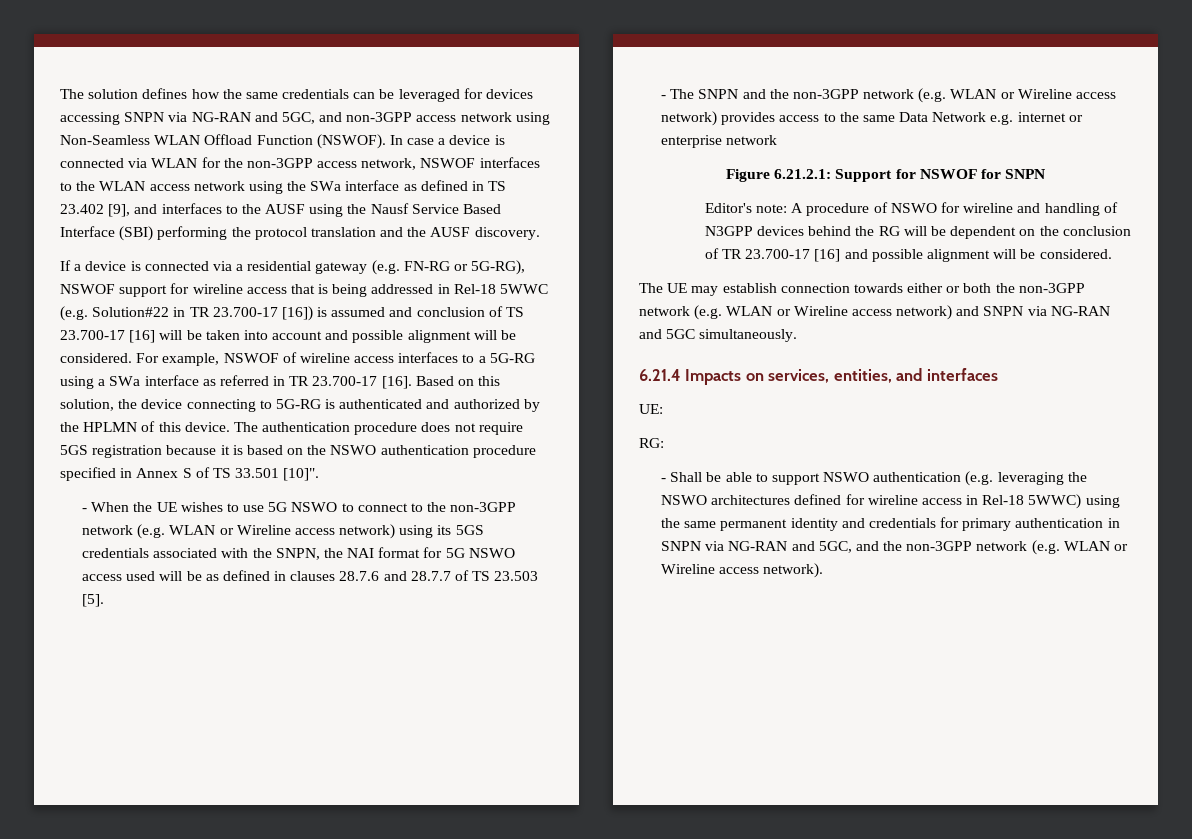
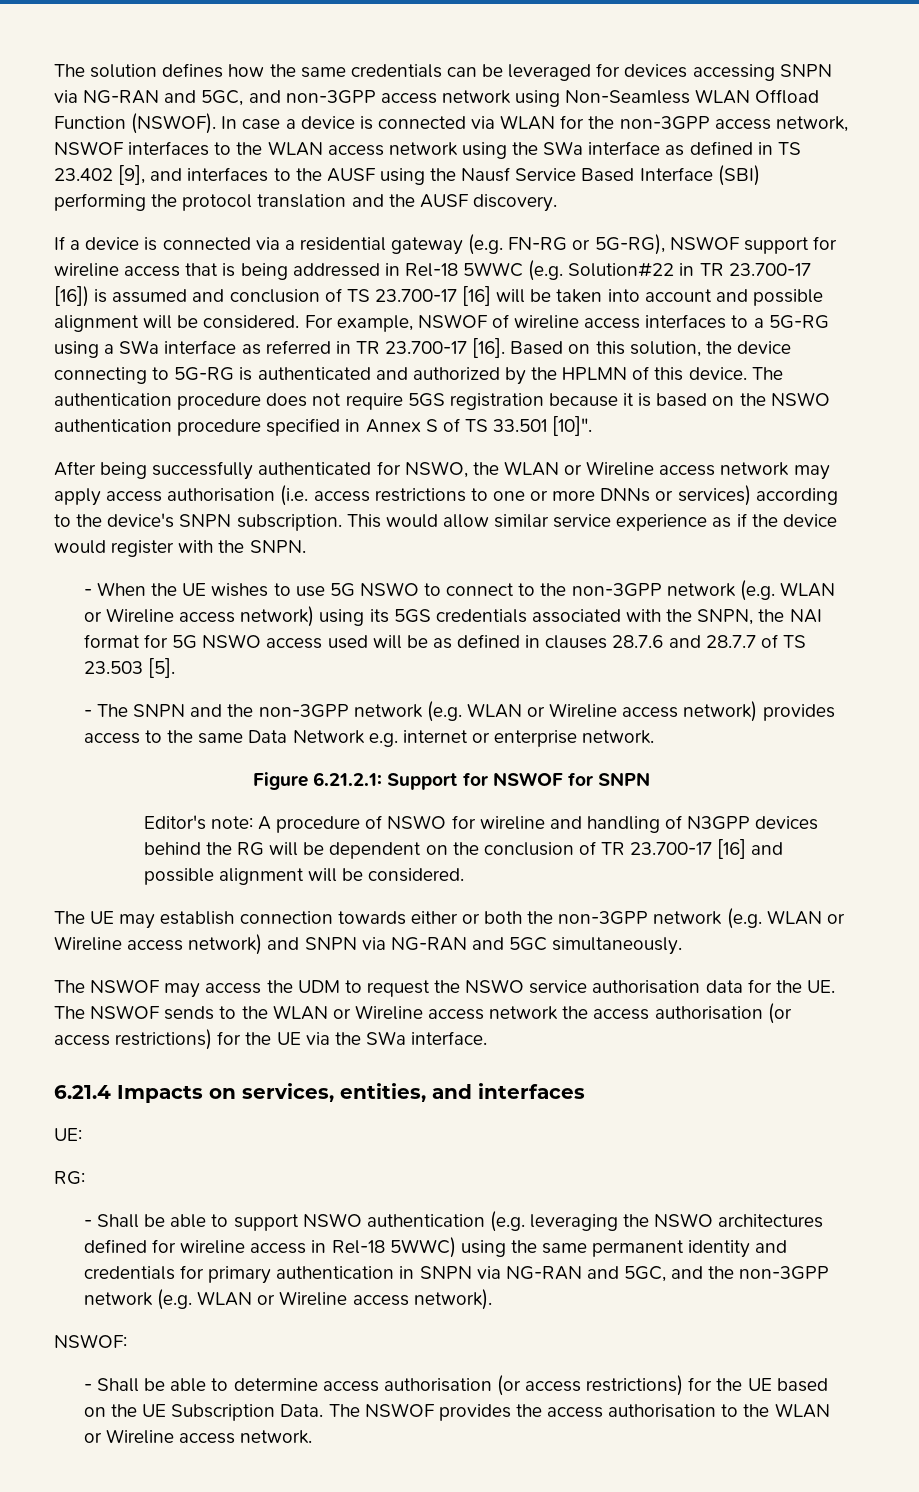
+ After being successfully authenticated for NSWO, the WLAN or Wireline access network may apply access authorisation (i.e. access restrictions to one or more DNNs or services) according to the device's SNPN subscription. This would allow similar service experience as if the device would register with the SNPN.
- - The SNPN and the non-3GPP network (e.g. WLAN or Wireline access network) provides access to the same Data Network e.g. internet or enterprise network
+ - The SNPN and the non-3GPP network (e.g. WLAN or Wireline access network) provides access to the same Data Network e.g. internet or enterprise network.
+ The NSWOF may access the UDM to request the NSWO service authorisation data for the UE. The NSWOF sends to the WLAN or Wireline access network the access authorisation (or access restrictions) for the UE via the SWa interface.
+ NSWOF:
+ - Shall be able to determine access authorisation (or access restrictions) for the UE based on the UE Subscription Data. The NSWOF provides the access authorisation to the WLAN or Wireline access network.

